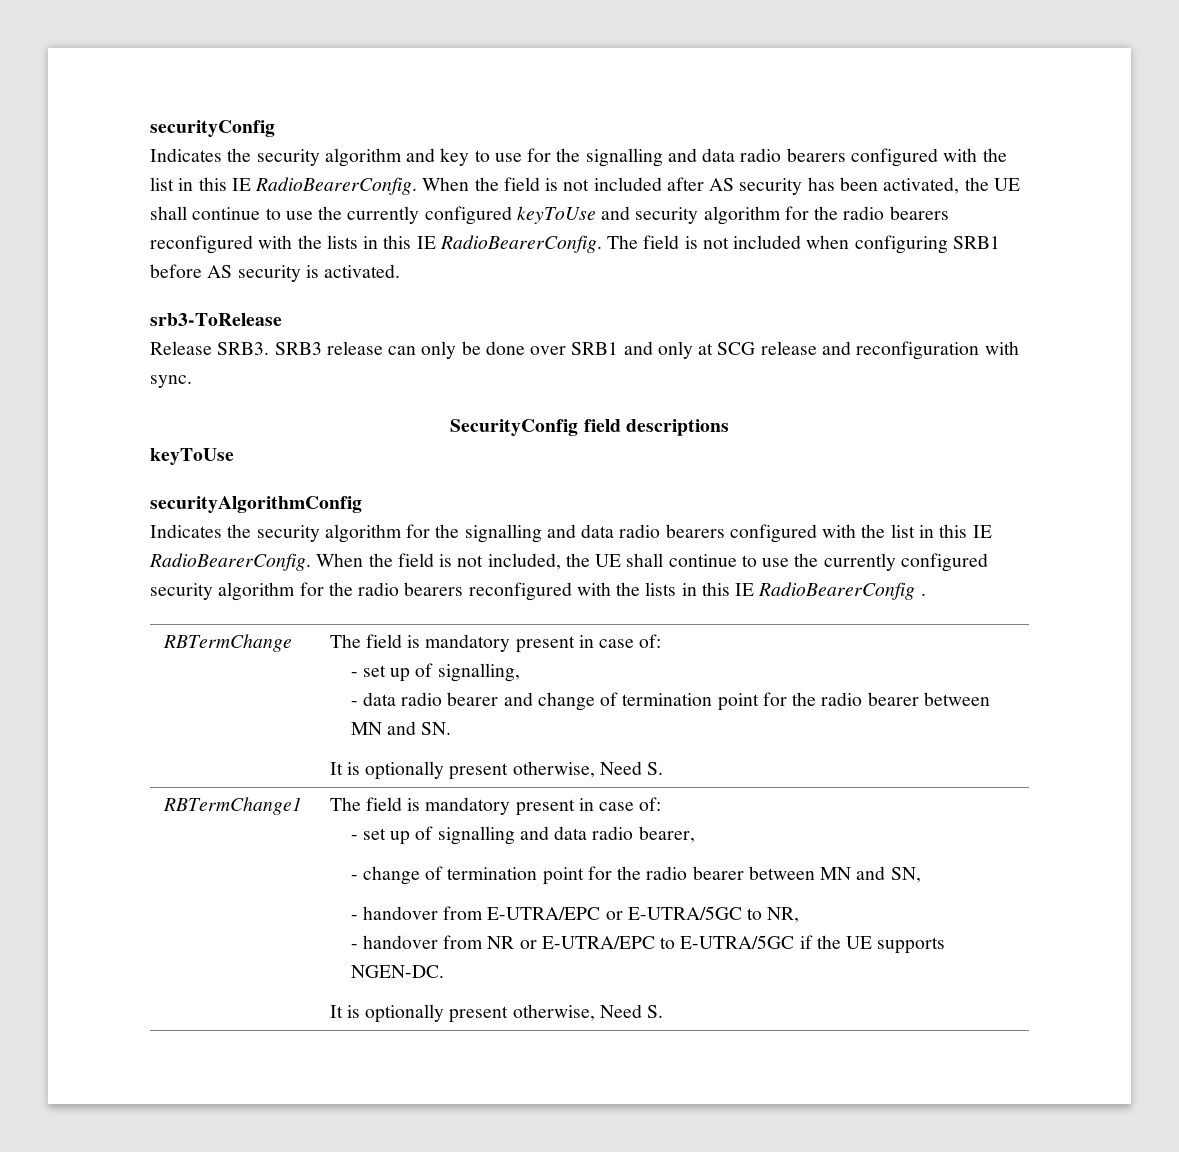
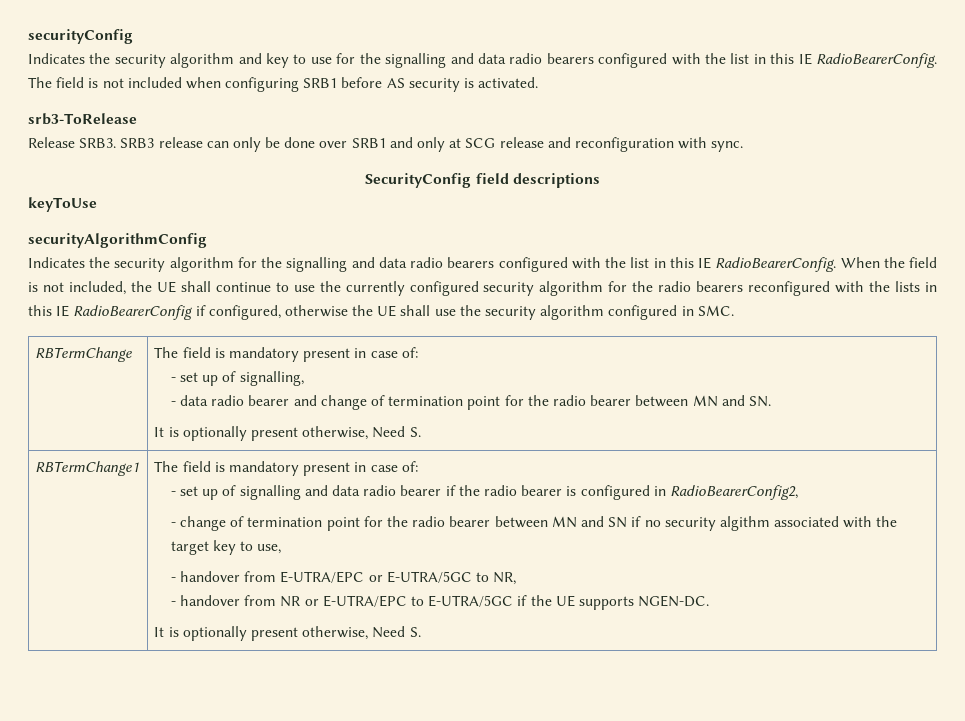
- When the field is not included after AS security has been activated, the UE shall continue to use the currently configured keyToUse and security algorithm for the radio bearers reconfigured with the lists in this IE RadioBearerConfig.
- When the field is not included, the UE shall continue to use the currently configured security algorithm for the radio bearers reconfigured with the lists in this IE RadioBearerConfig .
+ When the field is not included, the UE shall continue to use the currently configured security algorithm for the radio bearers reconfigured with the lists in this IE RadioBearerConfig if configured, otherwise the UE shall use the security algorithm configured in SMC.
- - set up of signalling and data radio bearer,
+ - set up of signalling and data radio bearer if the radio bearer is configured in RadioBearerConfig2,
- - change of termination point for the radio bearer between MN and SN,
+ - change of termination point for the radio bearer between MN and SN if no security algithm associated with the target key to use,

